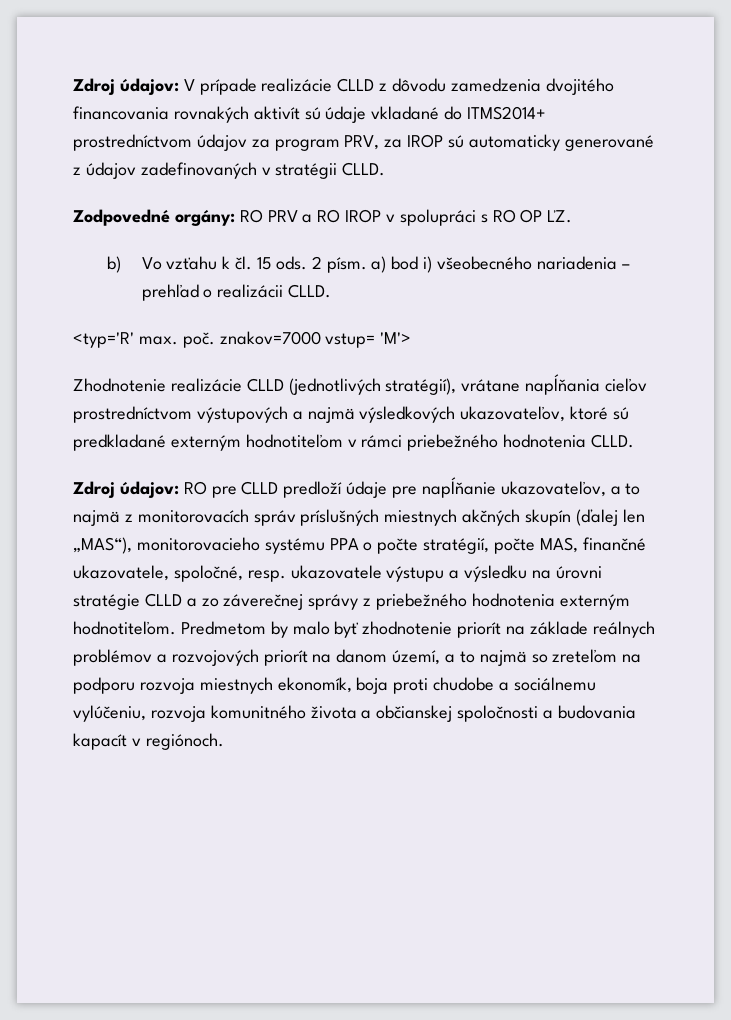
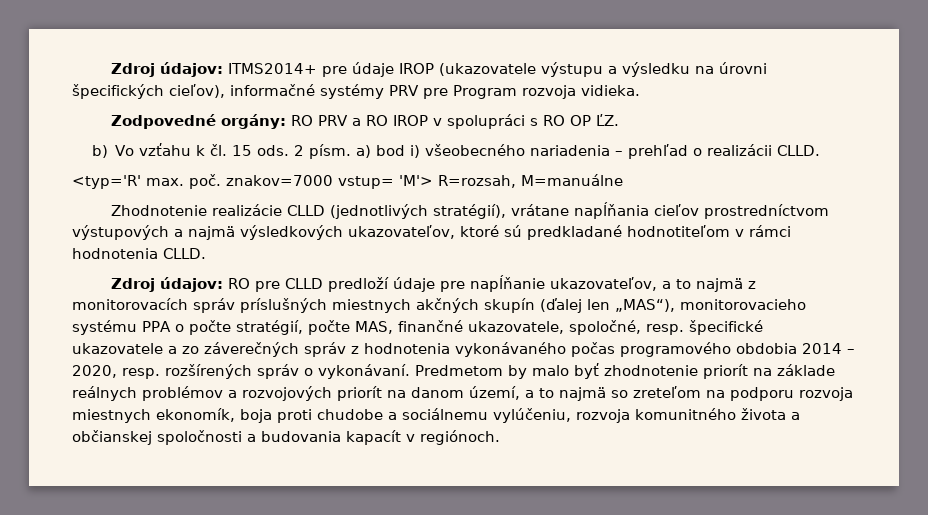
- Zdroj údajov: V prípade realizácie CLLD z dôvodu zamedzenia dvojitého financovania rovnakých aktivít sú údaje vkladané do ITMS2014+ prostredníctvom údajov za program PRV, za IROP sú automaticky generované z údajov zadefinovaných v stratégii CLLD.
+ Zdroj údajov: ITMS2014+ pre údaje IROP (ukazovatele výstupu a výsledku na úrovni špecifických cieľov), informačné systémy PRV pre Program rozvoja vidieka.
- <typ='R' max. poč. znakov=7000 vstup= 'M'>
+ <typ='R' max. poč. znakov=7000 vstup= 'M'> R=rozsah, M=manuálne
- Zhodnotenie realizácie CLLD (jednotlivých stratégií), vrátane napĺňania cieľov prostredníctvom výstupových a najmä výsledkových ukazovateľov, ktoré sú predkladané externým hodnotiteľom v rámci priebežného hodnotenia CLLD.
+ Zhodnotenie realizácie CLLD (jednotlivých stratégií), vrátane napĺňania cieľov prostredníctvom výstupových a najmä výsledkových ukazovateľov, ktoré sú predkladané hodnotiteľom v rámci hodnotenia CLLD.
- Zdroj údajov: RO pre CLLD predloží údaje pre napĺňanie ukazovateľov, a to najmä z monitorovacích správ príslušných miestnych akčných skupín (ďalej len „MAS“), monitorovacieho systému PPA o počte stratégií, počte MAS, finančné ukazovatele, spoločné, resp. ukazovatele výstupu a výsledku na úrovni stratégie CLLD a zo záverečnej správy z priebežného hodnotenia externým hodnotiteľom.
+ Zdroj údajov: RO pre CLLD predloží údaje pre napĺňanie ukazovateľov, a to najmä z monitorovacích správ príslušných miestnych akčných skupín (ďalej len „MAS“), monitorovacieho systému PPA o počte stratégií, počte MAS, finančné ukazovatele, spoločné, resp. špecifické ukazovatele a zo záverečných správ z hodnotenia vykonávaného počas programového obdobia 2014 – 2020, resp. rozšírených správ o vykonávaní.

